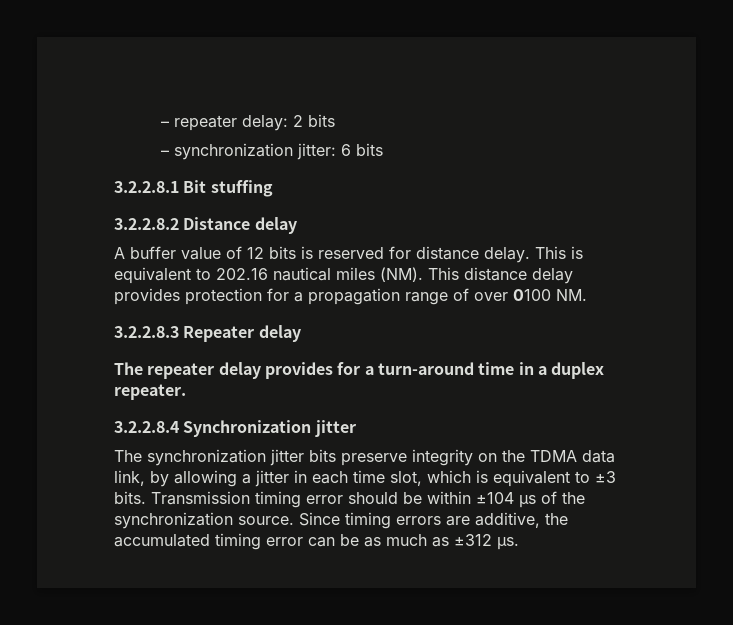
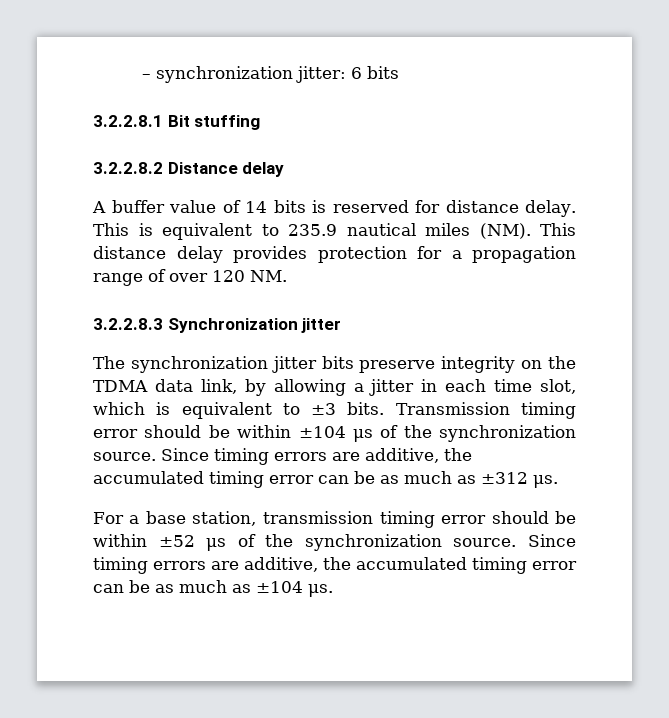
- – repeater delay: 2 bits
- A buffer value of 12 bits is reserved for distance delay.
+ A buffer value of 14 bits is reserved for distance delay.
- This is equivalent to 202.16 nautical miles (NM). This distance delay provides protection for a propagation range of over 0100 NM.
+ This is equivalent to 235.9 nautical miles (NM). This distance delay provides protection for a propagation range of over 120 NM.
- 3.2.2.8.3 Repeater delay
- The repeater delay provides for a turn-around time in a duplex repeater.
- 3.2.2.8.4 Synchronization jitter
+ 3.2.2.8.3 Synchronization jitter
+ For a base station, transmission timing error should be within ±52 μs of the synchronization source. Since timing errors are additive, the accumulated timing error can be as much as ±104 μs.

